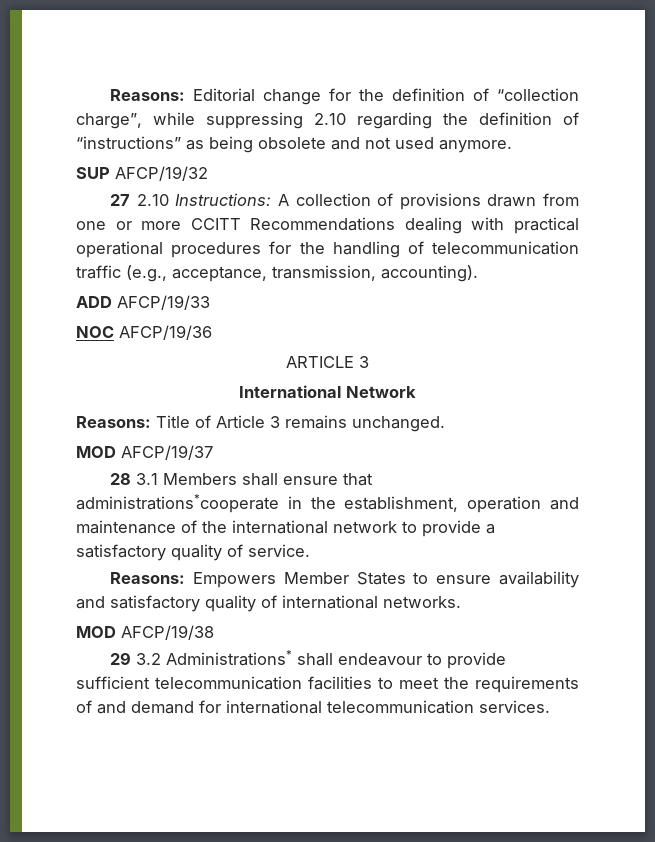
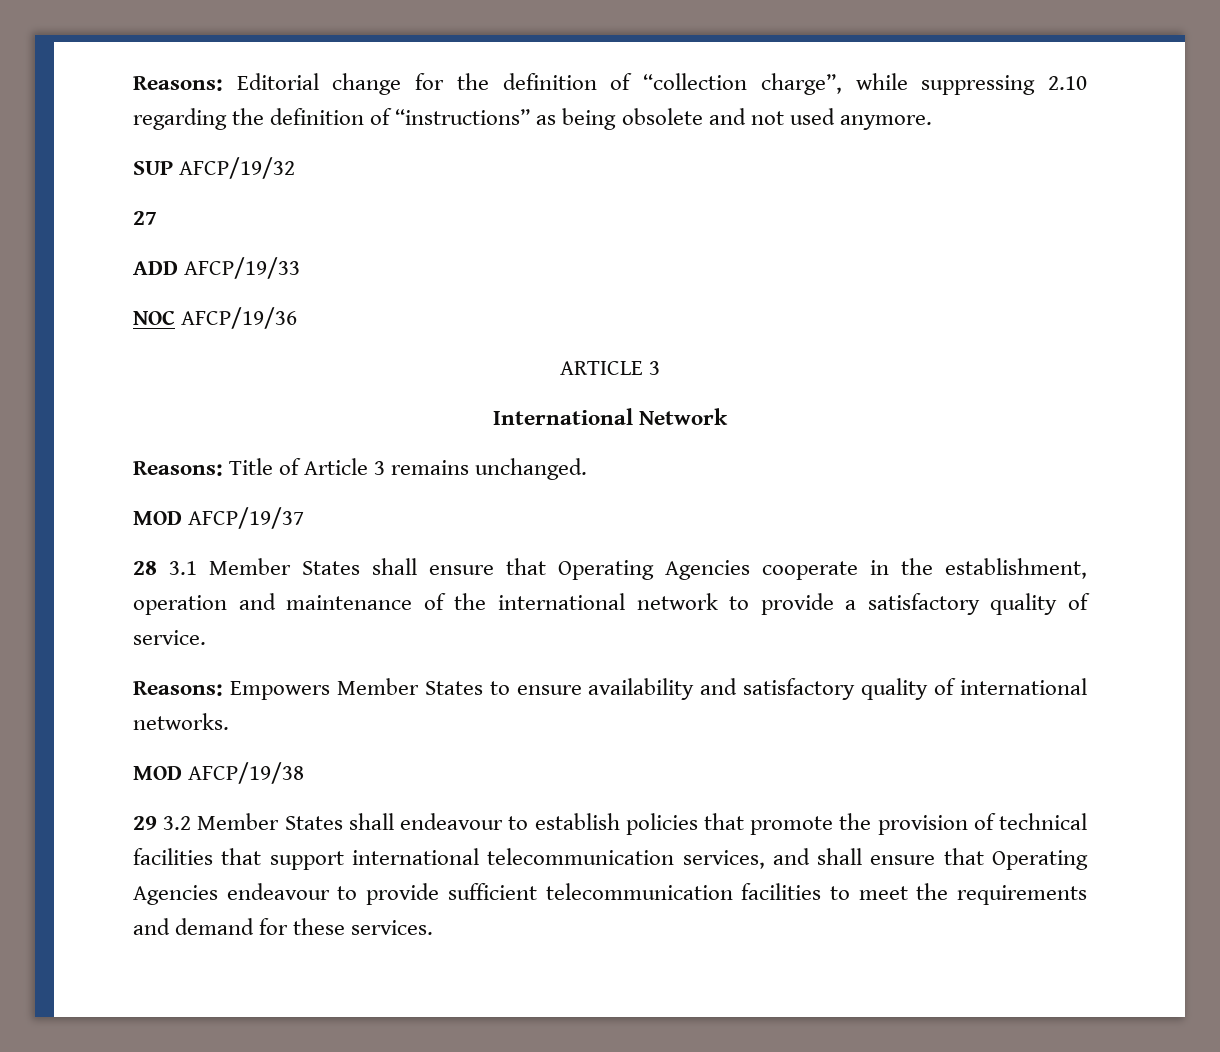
- 27 2.10 Instructions: A collection of provisions drawn from one or more CCITT Recommendations dealing with practical operational procedures for the handling of telecommunication traffic (e.g., acceptance, transmission, accounting).
+ 27
- 28 3.1 Members shall ensure that administrations*cooperate in the establishment, operation and maintenance of the international network to provide a satisfactory quality of service.
+ 28 3.1 Member States shall ensure that Operating Agencies cooperate in the establishment, operation and maintenance of the international network to provide a satisfactory quality of service.
- 29 3.2 Administrations* shall endeavour to provide sufficient telecommunication facilities to meet the requirements of and demand for international telecommunication services.
+ 29 3.2 Member States shall endeavour to establish policies that promote the provision of technical facilities that support international telecommunication services, and shall ensure that Operating Agencies endeavour to provide sufficient telecommunication facilities to meet the requirements and demand for these services.

